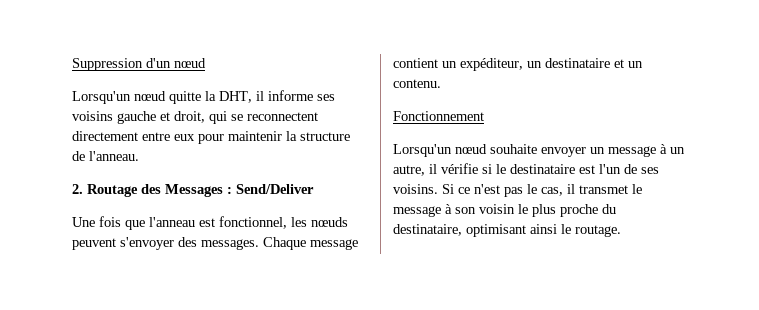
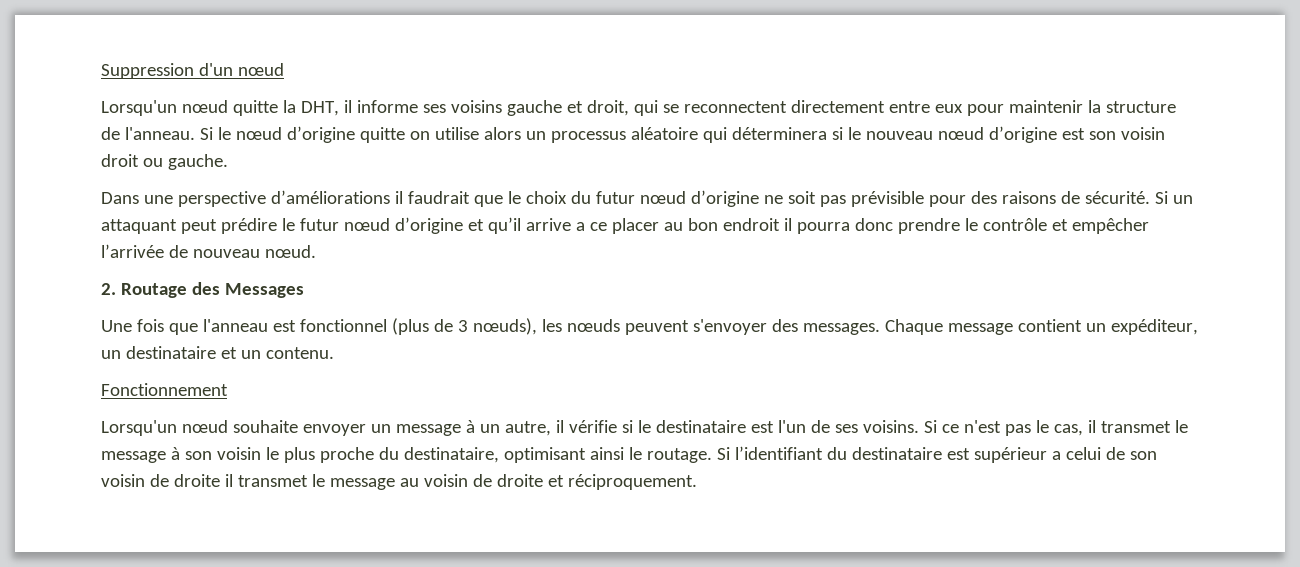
+ Si le nœud d’origine quitte on utilise alors un processus aléatoire qui déterminera si le nouveau nœud d’origine est son voisin droit ou gauche.
+ Dans une perspective d’améliorations il faudrait que le choix du futur nœud d’origine ne soit pas prévisible pour des raisons de sécurité. Si un attaquant peut prédire le futur nœud d’origine et qu’il arrive a ce placer au bon endroit il pourra donc prendre le contrôle et empêcher l’arrivée de nouveau nœud.
- 2. Routage des Messages : Send/Deliver
+ 2. Routage des Messages
- Une fois que l'anneau est fonctionnel, les nœuds peuvent s'envoyer des messages.
+ Une fois que l'anneau est fonctionnel (plus de 3 nœuds), les nœuds peuvent s'envoyer des messages.
+ Si l’identifiant du destinataire est supérieur a celui de son voisin de droite il transmet le message au voisin de droite et réciproquement.

